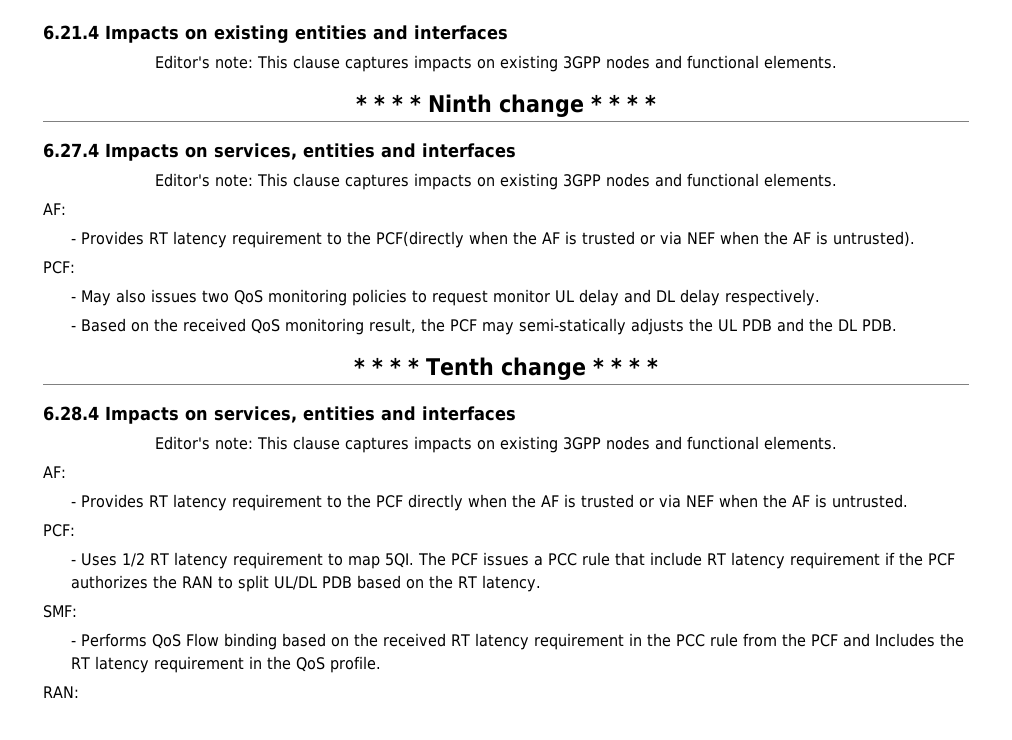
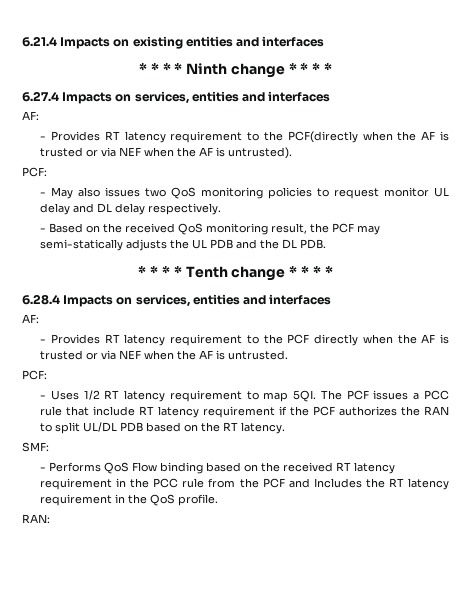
  6.21.4 Impacts on existing entities and interfaces
- Editor's note: This clause captures impacts on existing 3GPP nodes and functional elements.
  6.27.4 Impacts on services, entities and interfaces
- Editor's note: This clause captures impacts on existing 3GPP nodes and functional elements.
  6.28.4 Impacts on services, entities and interfaces
- Editor's note: This clause captures impacts on existing 3GPP nodes and functional elements.

